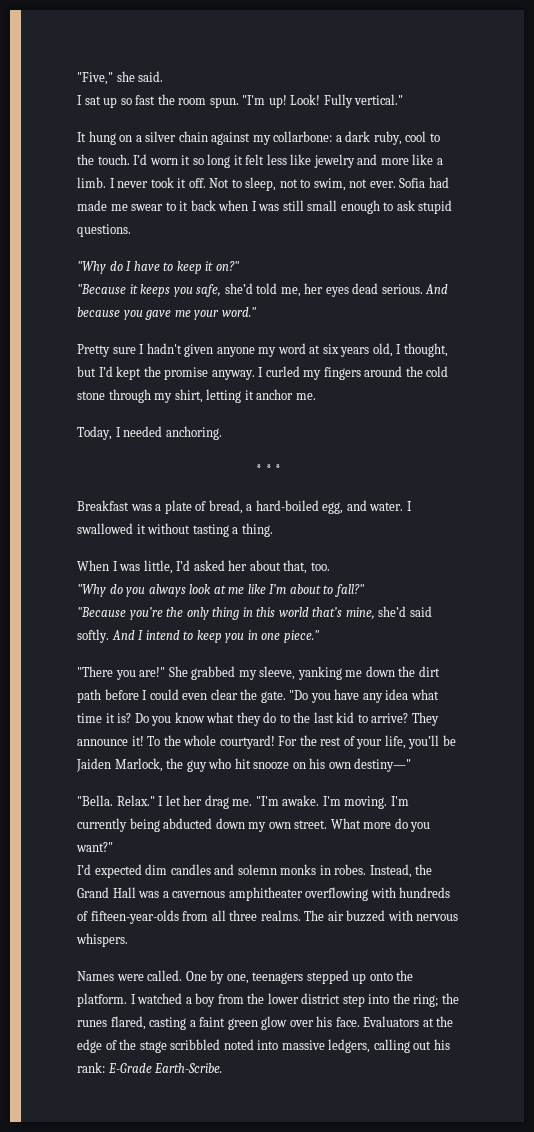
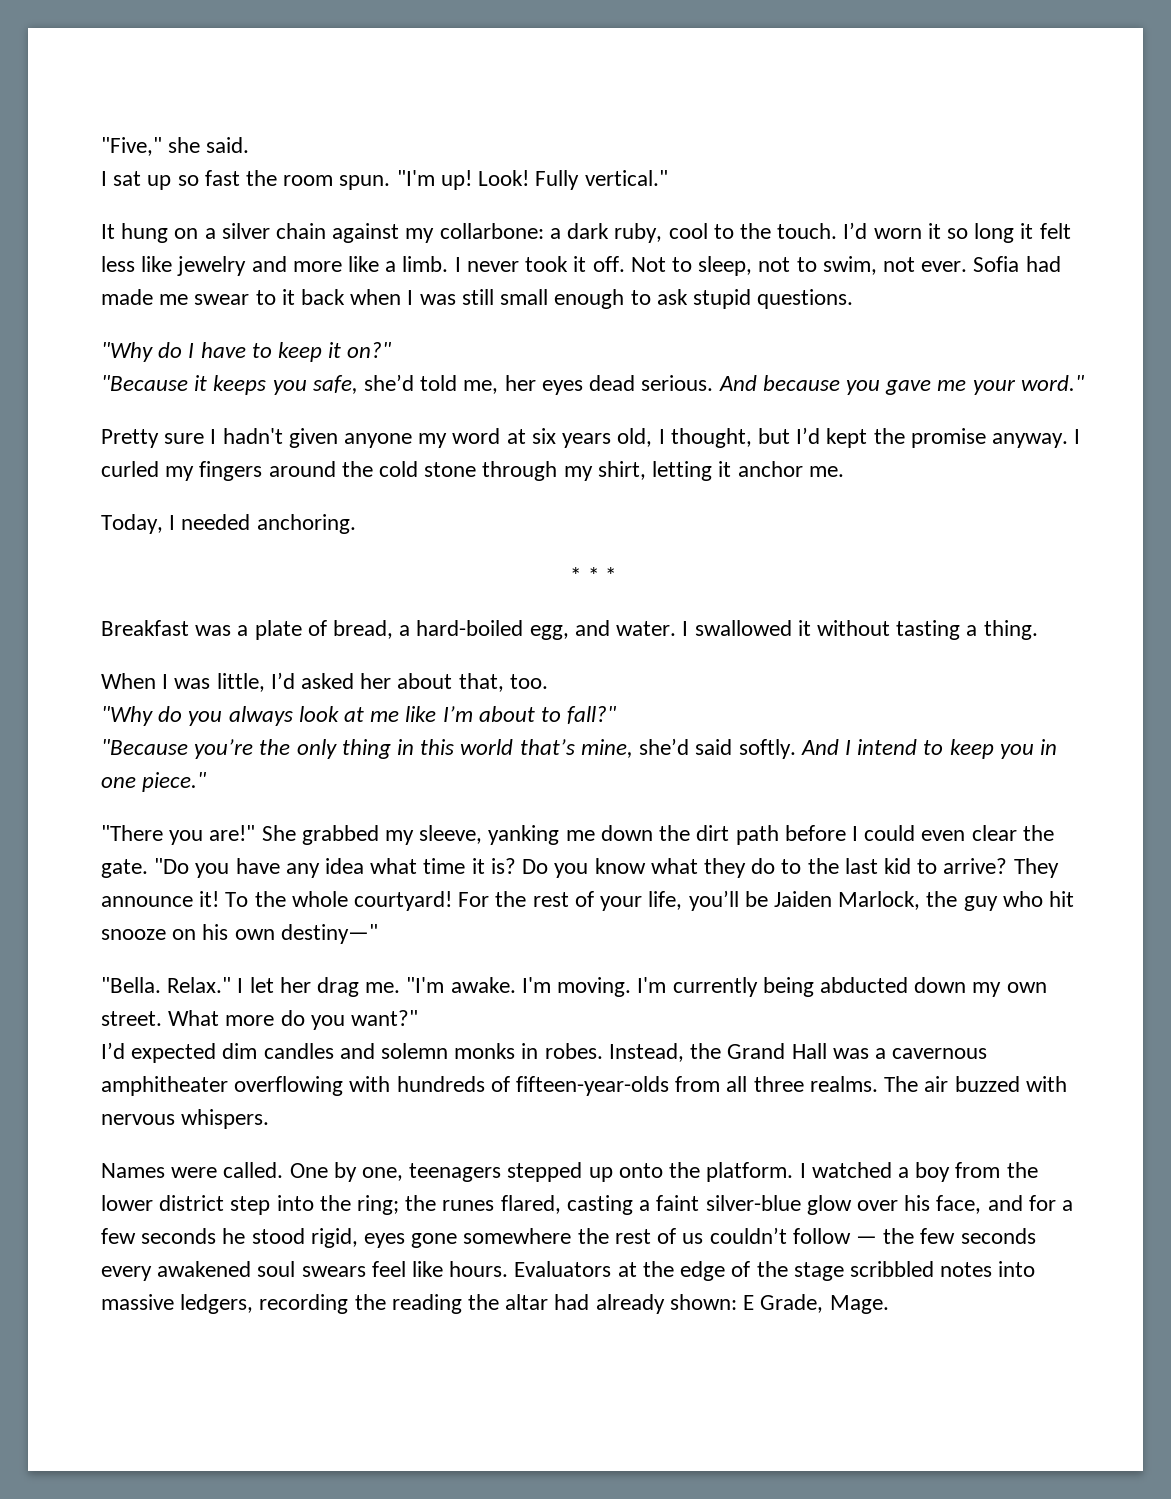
- I watched a boy from the lower district step into the ring; the runes flared, casting a faint green glow over his face.
+ I watched a boy from the lower district step into the ring; the runes flared, casting a faint silver-blue glow over his face, and for a few seconds he stood rigid, eyes gone somewhere the rest of us couldn’t follow — the few seconds every awakened soul swears feel like hours.
- Evaluators at the edge of the stage scribbled noted into massive ledgers, calling out his rank: E-Grade Earth-Scribe.
+ Evaluators at the edge of the stage scribbled notes into massive ledgers, recording the reading the altar had already shown: E Grade, Mage.

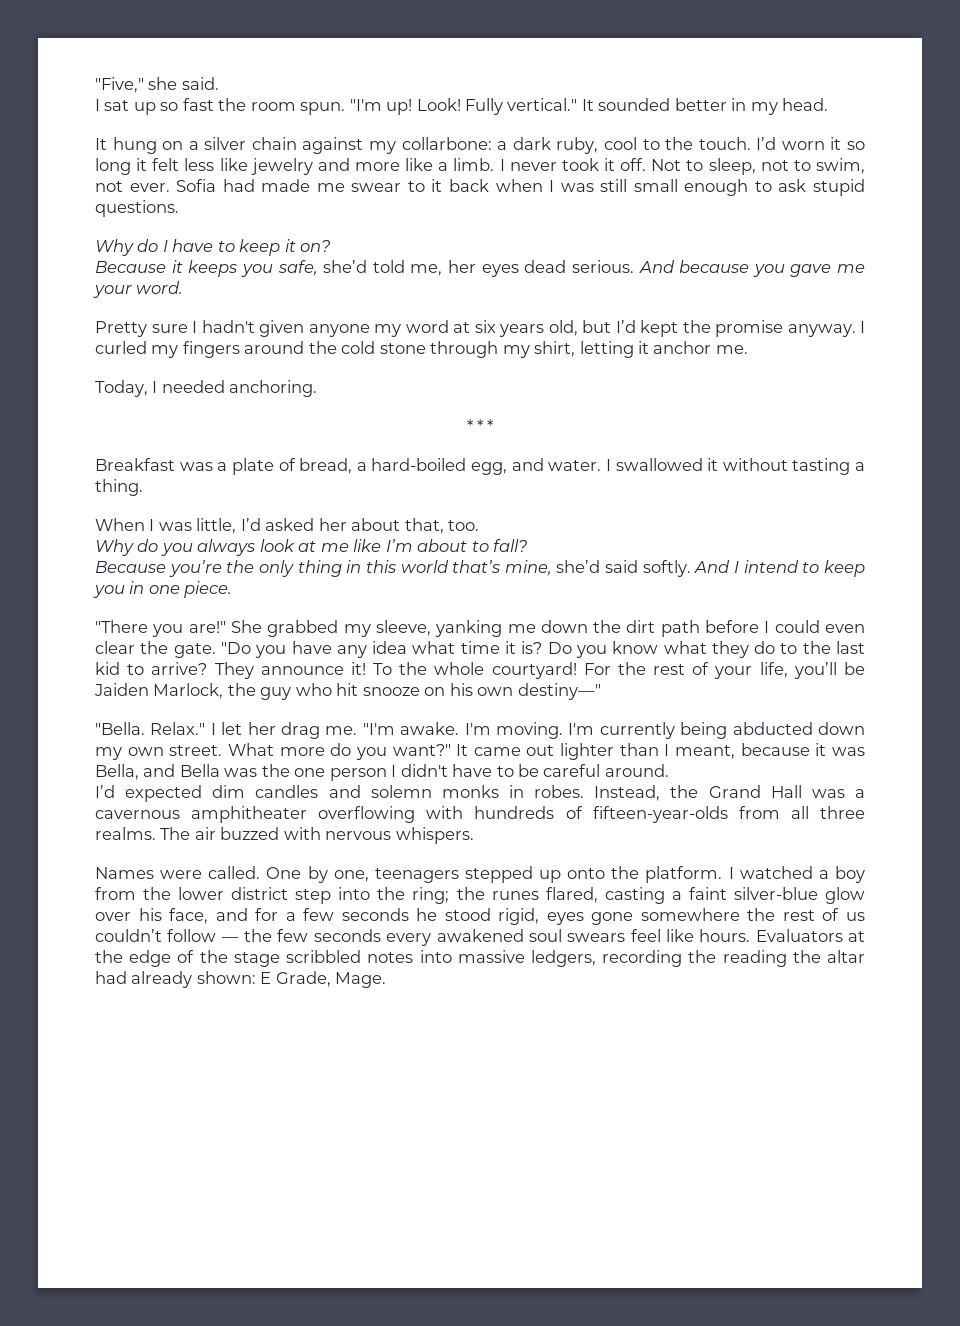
+ It sounded better in my head.
- "Why do I have to keep it on?"
- "Because it keeps you safe, she’d told me, her eyes dead serious.
+ Why do I have to keep it on?
+ Because it keeps you safe, she’d told me, her eyes dead serious.
- And because you gave me your word."
+ And because you gave me your word.
- Pretty sure I hadn't given anyone my word at six years old, I thought, but I’d kept the promise anyway.
+ Pretty sure I hadn't given anyone my word at six years old, but I’d kept the promise anyway.
- "Why do you always look at me like I’m about to fall?"
- "Because you’re the only thing in this world that’s mine, she’d said softly.
+ Why do you always look at me like I’m about to fall?
+ Because you’re the only thing in this world that’s mine, she’d said softly.
- And I intend to keep you in one piece."
+ And I intend to keep you in one piece.
+ It came out lighter than I meant, because it was Bella, and Bella was the one person I didn't have to be careful around.

